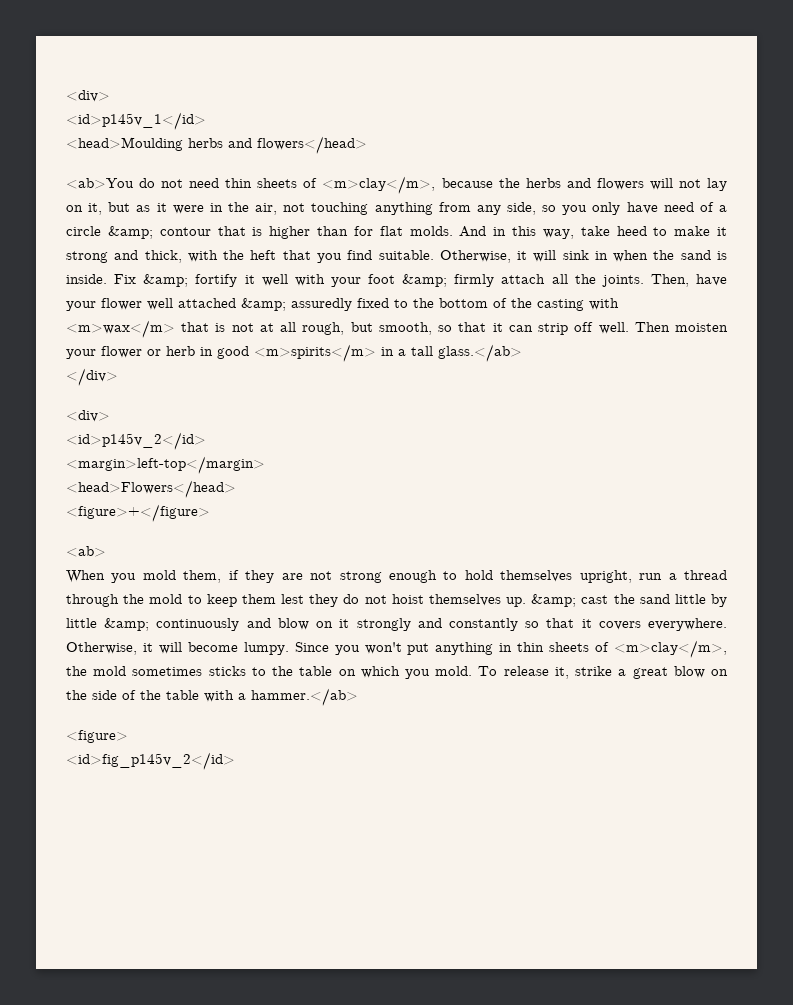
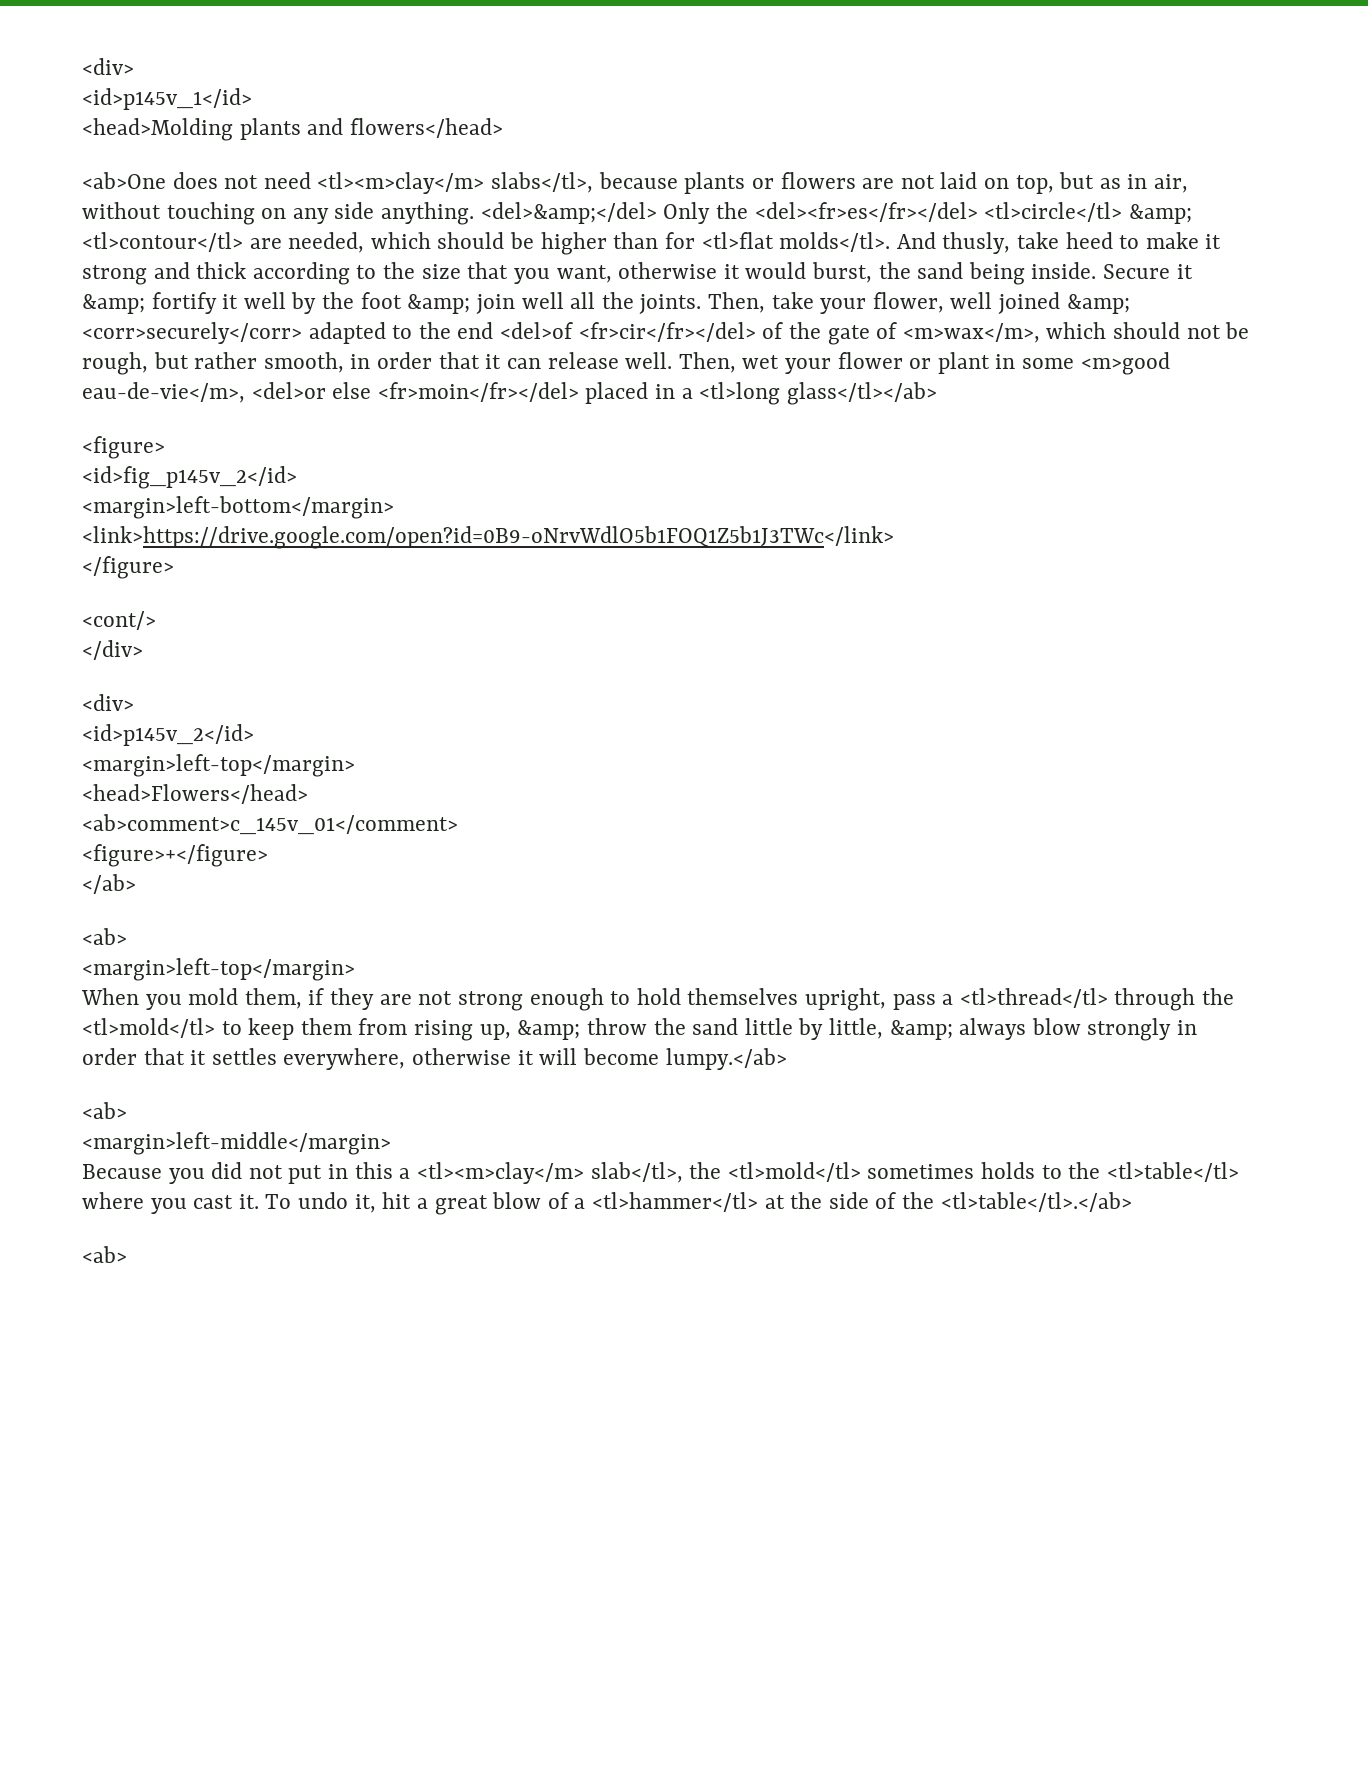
- <head>Moulding herbs and flowers</head>
+ <head>Molding plants and flowers</head>
- <ab>You do not need thin sheets of <m>clay</m>, because the herbs and flowers will not lay on it, but as it were in the air, not touching anything from any side, so you only have need of a circle &amp; contour that is higher than for flat molds. And in this way, take heed to make it strong and thick, with the heft that you find suitable. Otherwise, it will sink in when the sand is inside. Fix &amp; fortify it well with your foot &amp; firmly attach all the joints. Then, have your flower well attached &amp; assuredly fixed to the bottom of the casting with <m>wax</m> that is not at all rough, but smooth, so that it can strip off well. Then moisten your flower or herb in good <m>spirits</m> in a tall glass.</ab>
+ <ab>One does not need <tl><m>clay</m> slabs</tl>, because plants or flowers are not laid on top, but as in air, without touching on any side anything. <del>&amp;</del> Only the <del><fr>es</fr></del> <tl>circle</tl> &amp; <tl>contour</tl> are needed, which should be higher than for <tl>flat molds</tl>. And thusly, take heed to make it strong and thick according to the size that you want, otherwise it would burst, the sand being inside. Secure it &amp; fortify it well by the foot &amp; join well all the joints. Then, take your flower, well joined &amp; <corr>securely</corr> adapted to the end <del>of <fr>cir</fr></del> of the gate of <m>wax</m>, which should not be rough, but rather smooth, in order that it can release well. Then, wet your flower or plant in some <m>good eau-de-vie</m>, <del>or else <fr>moin</fr></del> placed in a <tl>long glass</tl></ab>
+ <figure>
+ <id>fig_p145v_2</id>
+ <margin>left-bottom</margin>
+ <link>https://drive.google.com/open?id=0B9-oNrvWdlO5b1FOQ1Z5b1J3TWc</link>
+ </figure>
+ <cont/>
+ <ab>comment>c_145v_01</comment>
+ </ab>
  <ab>
+ <margin>left-top</margin>
- When you mold them, if they are not strong enough to hold themselves upright, run a thread through the mold to keep them lest they do not hoist themselves up. &amp; cast the sand little by little &amp; continuously and blow on it strongly and constantly so that it covers everywhere. Otherwise, it will become lumpy. Since you won't put anything in thin sheets of <m>clay</m>, the mold sometimes sticks to the table on which you mold. To release it, strike a great blow on the side of the table with a hammer.</ab>
- <figure>
- <id>fig_p145v_2</id>
+ When you mold them, if they are not strong enough to hold themselves upright, pass a <tl>thread</tl> through the <tl>mold</tl> to keep them from rising up, &amp; throw the sand little by little, &amp; always blow strongly in order that it settles everywhere, otherwise it will become lumpy.</ab>
+ <ab>
+ <margin>left-middle</margin>
+ Because you did not put in this a <tl><m>clay</m> slab</tl>, the <tl>mold</tl> sometimes holds to the <tl>table</tl> where you cast it. To undo it, hit a great blow of a <tl>hammer</tl> at the side of the <tl>table</tl>.</ab>
+ <ab>

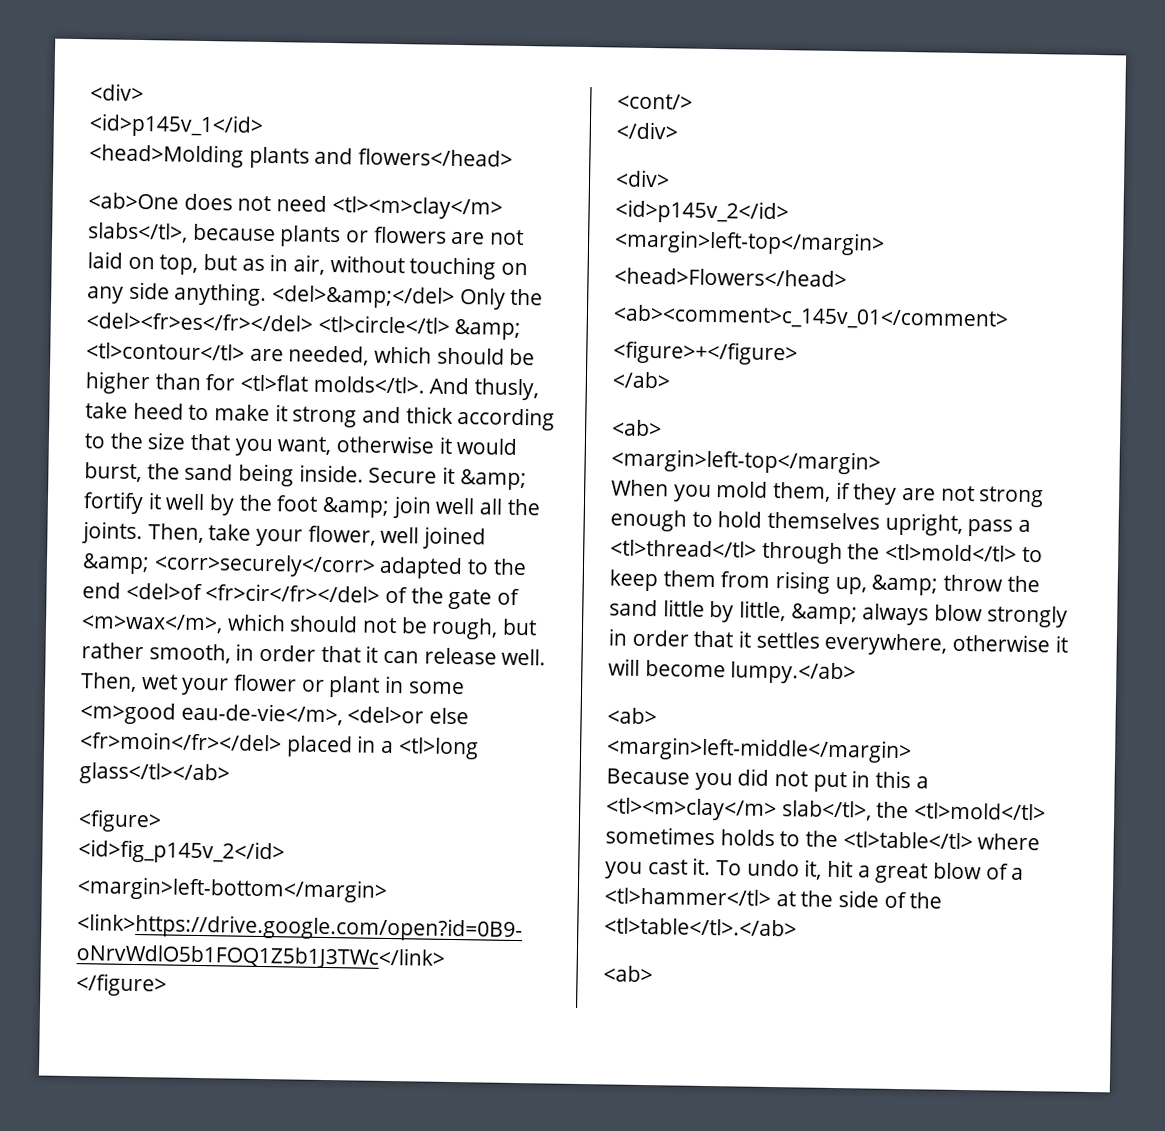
- <ab>comment>c_145v_01</comment>
+ <ab><comment>c_145v_01</comment>

